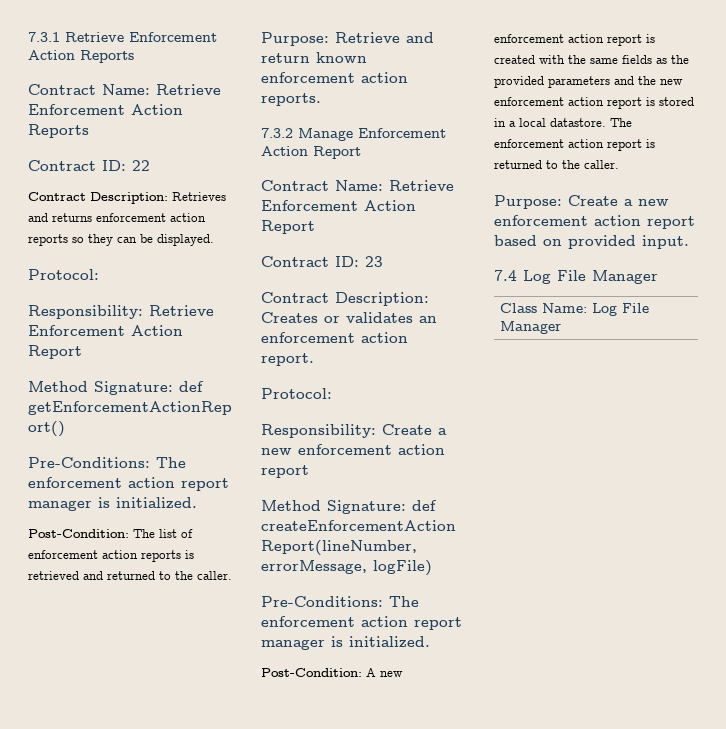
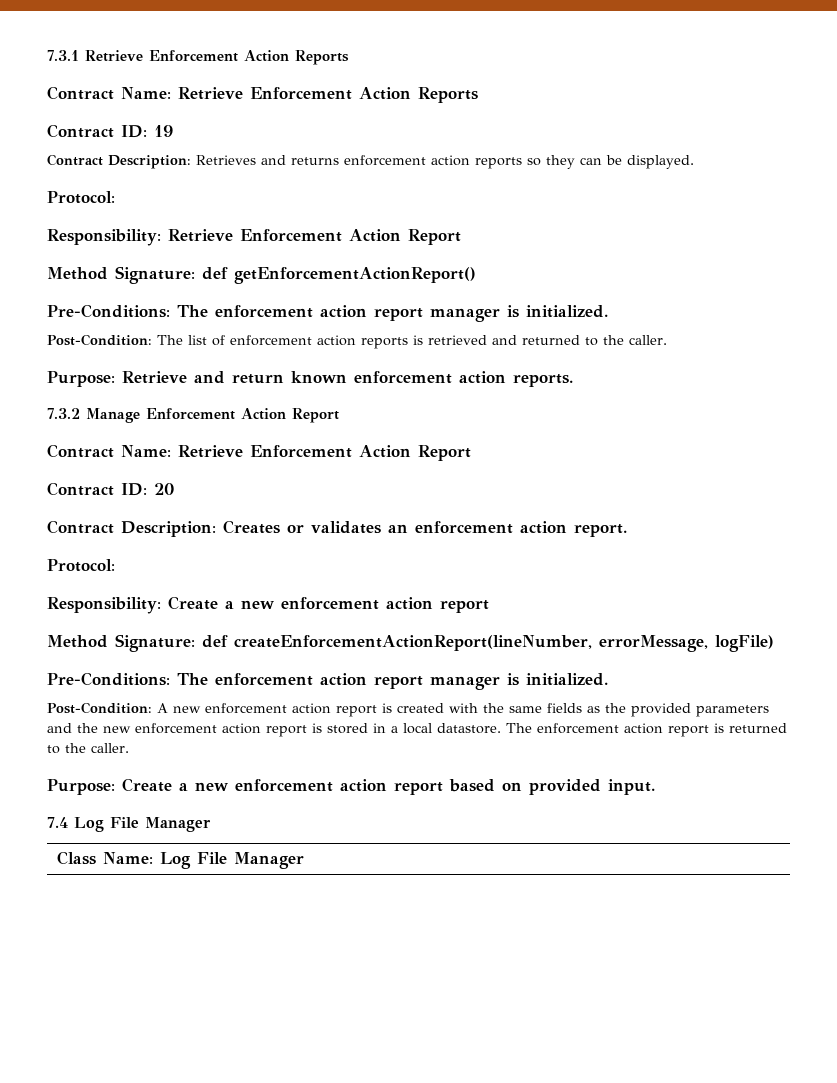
- Contract ID: 22
+ Contract ID: 19
- Contract ID: 23
+ Contract ID: 20

